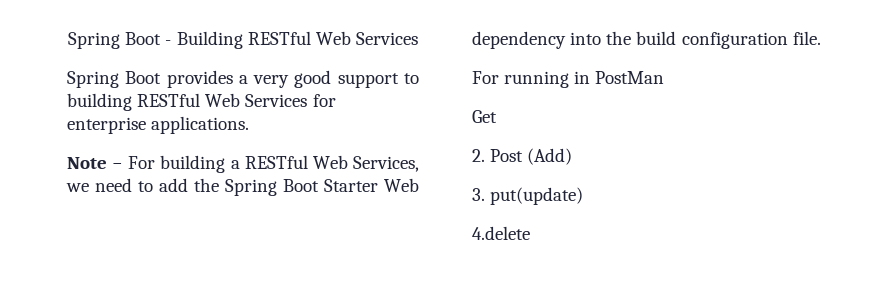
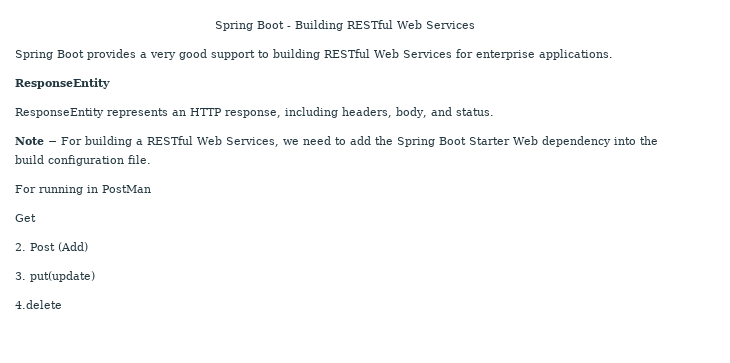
  Spring Boot provides a very good support to building RESTful Web Services for enterprise applications.
+ ResponseEntity
+ ResponseEntity represents an HTTP response, including headers, body, and status.

